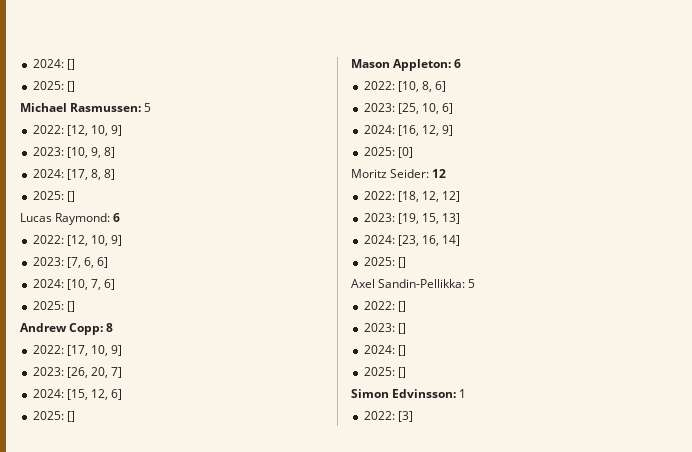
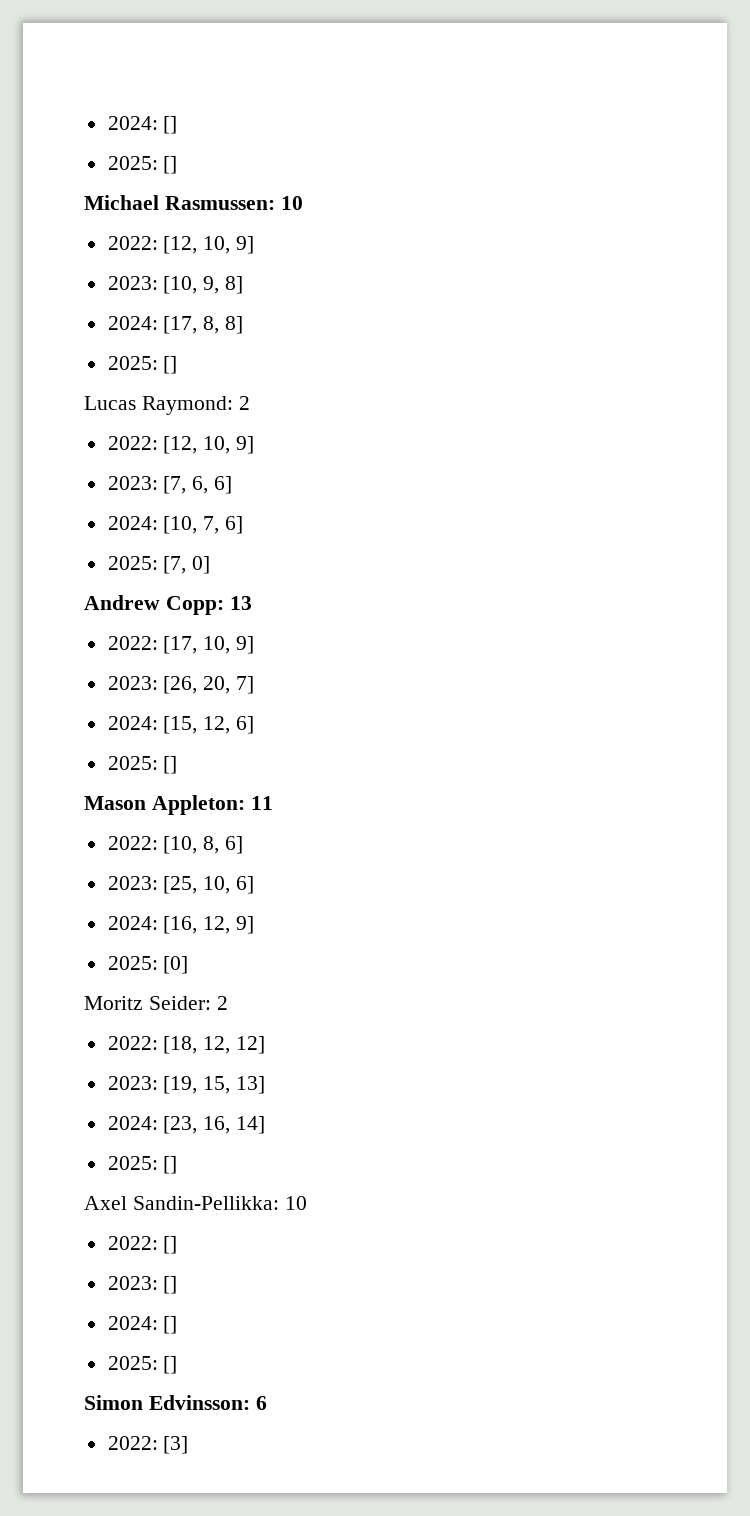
- Michael Rasmussen: 5
+ Michael Rasmussen: 10
- Lucas Raymond: 6
+ Lucas Raymond: 2
  2024: [10, 7, 6]
- 2025: []
+ 2025: [7, 0]
- Andrew Copp: 8
+ Andrew Copp: 13
- Mason Appleton: 6
+ Mason Appleton: 11
- Moritz Seider: 12
+ Moritz Seider: 2
- Axel Sandin-Pellikka: 5
+ Axel Sandin-Pellikka: 10
- Simon Edvinsson: 1
+ Simon Edvinsson: 6

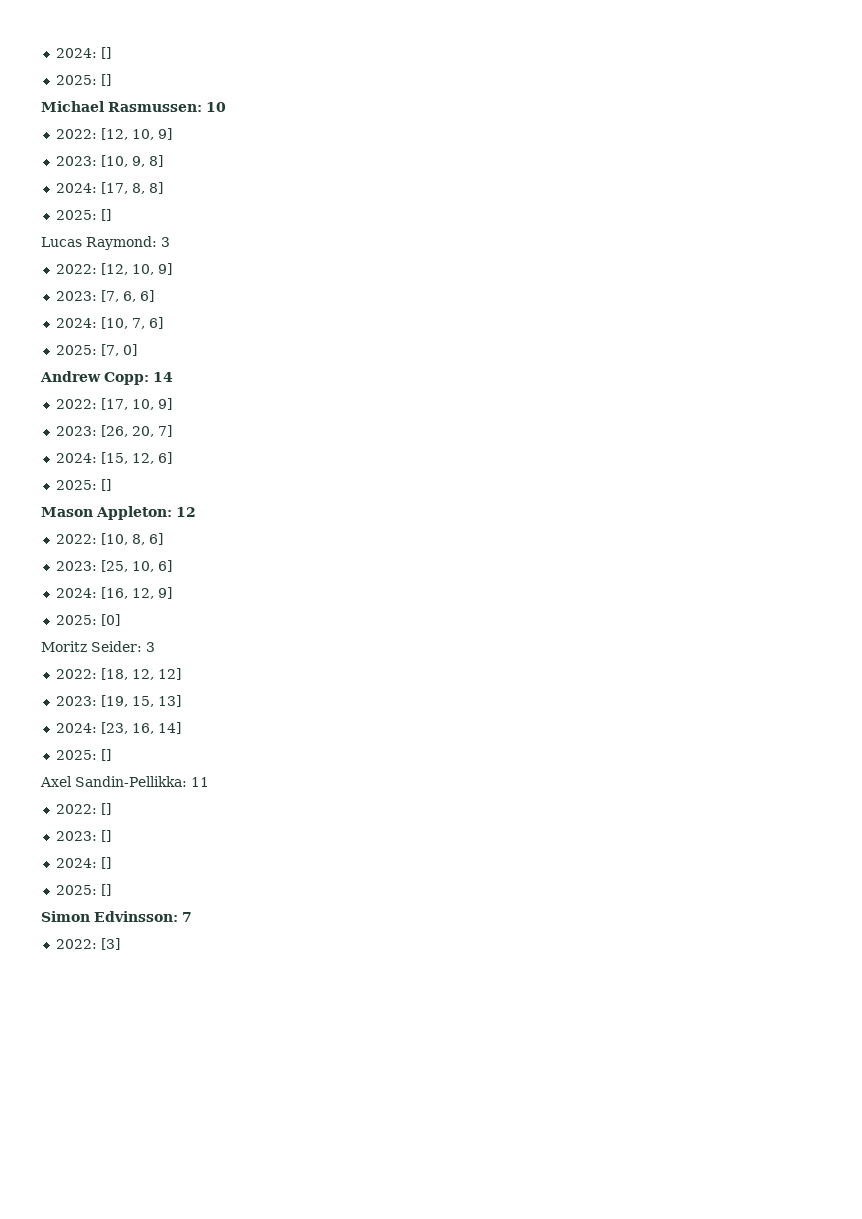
- Lucas Raymond: 2
+ Lucas Raymond: 3
- Andrew Copp: 13
+ Andrew Copp: 14
- Mason Appleton: 11
+ Mason Appleton: 12
- Moritz Seider: 2
+ Moritz Seider: 3
- Axel Sandin-Pellikka: 10
+ Axel Sandin-Pellikka: 11
- Simon Edvinsson: 6
+ Simon Edvinsson: 7

